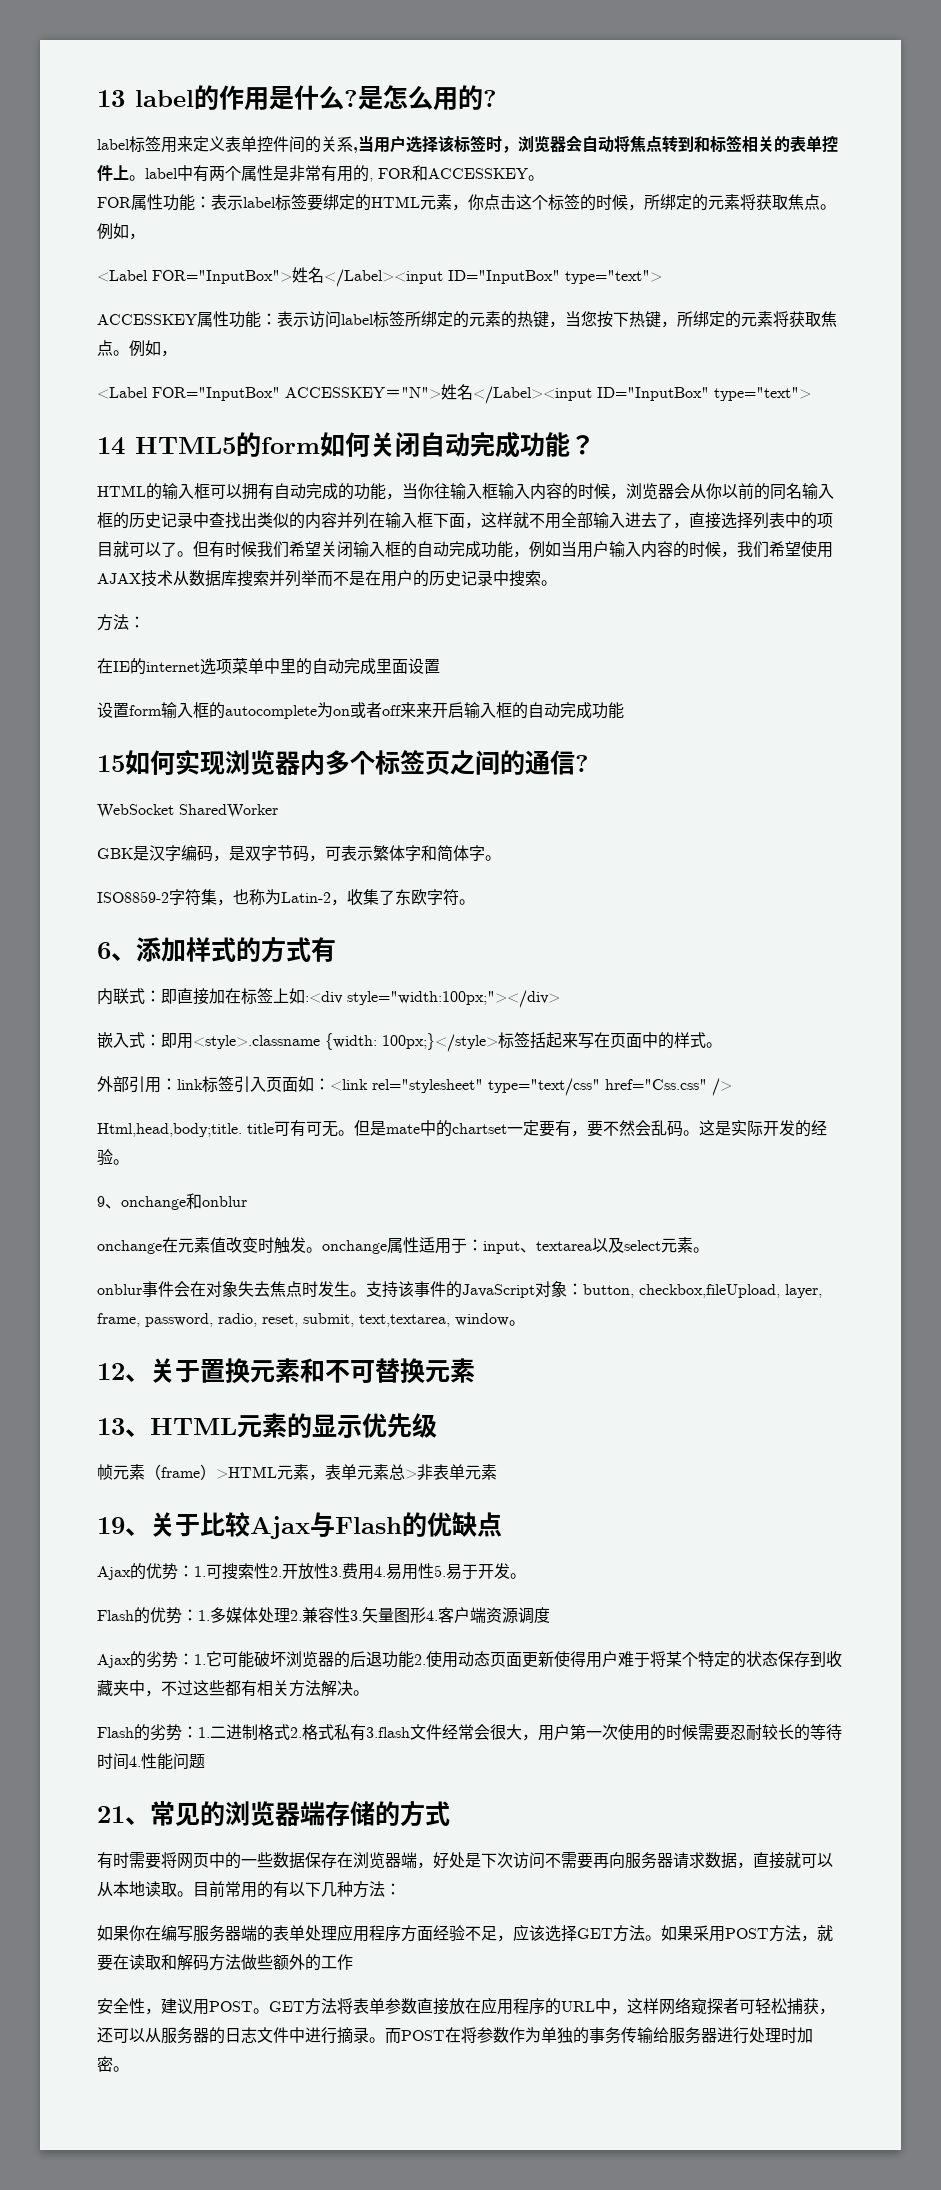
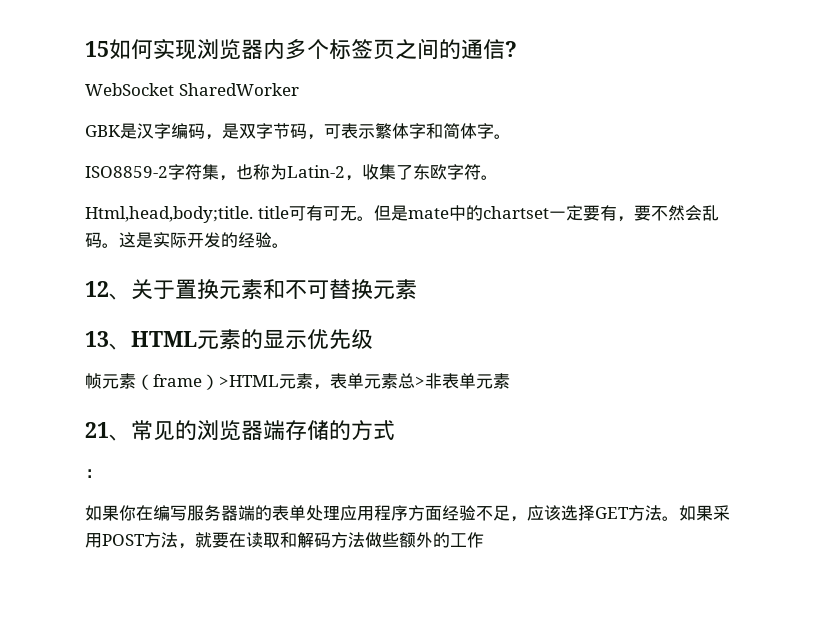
- 13 label的作用是什么?是怎么用的?
- label标签用来定义表单控件间的关系,当用户选择该标签时，浏览器会自动将焦点转到和标签相关的表单控件上。label中有两个属性是非常有用的, FOR和ACCESSKEY。
- FOR属性功能：表示label标签要绑定的HTML元素，你点击这个标签的时候，所绑定的元素将获取焦点。例如，
- <Label FOR="InputBox">姓名</Label><input ID="InputBox" type="text">
- ACCESSKEY属性功能：表示访问label标签所绑定的元素的热键，当您按下热键，所绑定的元素将获取焦点。例如，
- <Label FOR="InputBox" ACCESSKEY＝"N">姓名</Label><input ID="InputBox" type="text">
- 14 HTML5的form如何关闭自动完成功能？
- HTML的输入框可以拥有自动完成的功能，当你往输入框输入内容的时候，浏览器会从你以前的同名输入框的历史记录中查找出类似的内容并列在输入框下面，这样就不用全部输入进去了，直接选择列表中的项目就可以了。但有时候我们希望关闭输入框的自动完成功能，例如当用户输入内容的时候，我们希望使用AJAX技术从数据库搜索并列举而不是在用户的历史记录中搜索。
- 方法：
- 在IE的internet选项菜单中里的自动完成里面设置
- 设置form输入框的autocomplete为on或者off来来开启输入框的自动完成功能
- 6、添加样式的方式有
- 内联式：即直接加在标签上如:<div style="width:100px;"></div>
- 嵌入式：即用<style>.classname {width: 100px;}</style>标签括起来写在页面中的样式。
- 外部引用：link标签引入页面如：<link rel="stylesheet" type="text/css" href="Css.css" />
- 9、onchange和onblur
- onchange在元素值改变时触发。onchange属性适用于：input、textarea以及select元素。
- onblur事件会在对象失去焦点时发生。支持该事件的JavaScript对象：button, checkbox,fileUpload, layer, frame, password, radio, reset, submit, text,textarea, window。
- 19、关于比较Ajax与Flash的优缺点
- Ajax的优势：1.可搜索性2.开放性3.费用4.易用性5.易于开发。
- Flash的优势：1.多媒体处理2.兼容性3.矢量图形4.客户端资源调度
- Ajax的劣势：1.它可能破坏浏览器的后退功能2.使用动态页面更新使得用户难于将某个特定的状态保存到收藏夹中，不过这些都有相关方法解决。
- Flash的劣势：1.二进制格式2.格式私有3.flash文件经常会很大，用户第一次使用的时候需要忍耐较长的等待时间4.性能问题
- 有时需要将网页中的一些数据保存在浏览器端，好处是下次访问不需要再向服务器请求数据，直接就可以从本地读取。目前常用的有以下几种方法：
+ ：
- 安全性，建议用POST。GET方法将表单参数直接放在应用程序的URL中，这样网络窥探者可轻松捕获，还可以从服务器的日志文件中进行摘录。而POST在将参数作为单独的事务传输给服务器进行处理时加密。

